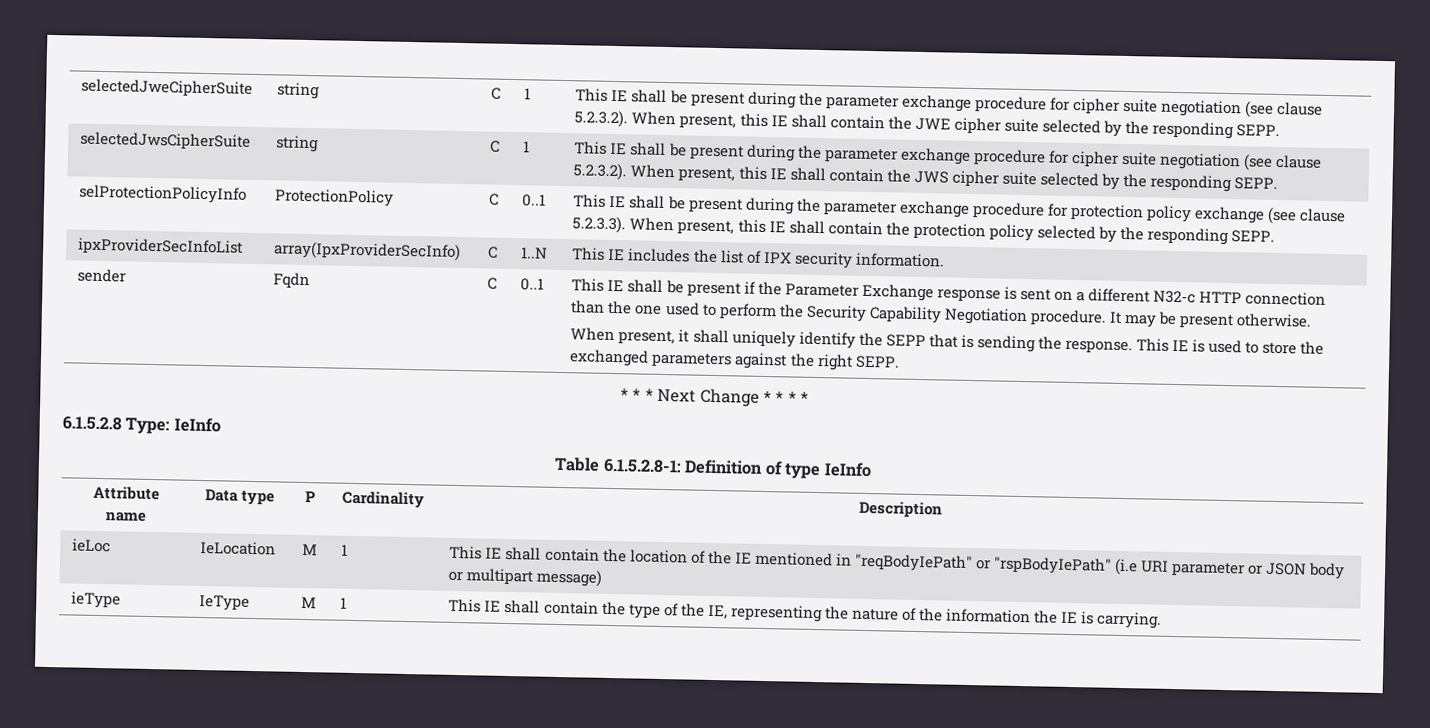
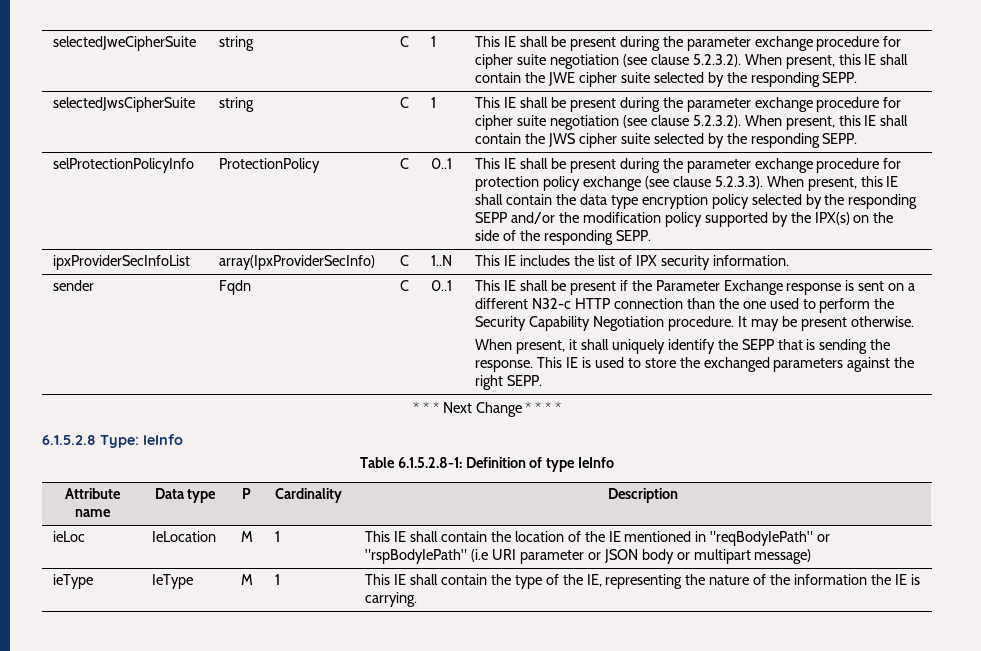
- This IE shall be present during the parameter exchange procedure for protection policy exchange (see clause 5.2.3.3). When present, this IE shall contain the protection policy selected by the responding SEPP.
+ This IE shall be present during the parameter exchange procedure for protection policy exchange (see clause 5.2.3.3). When present, this IE shall contain the data type encryption policy selected by the responding SEPP and/or the modification policy supported by the IPX(s) on the side of the responding SEPP.

